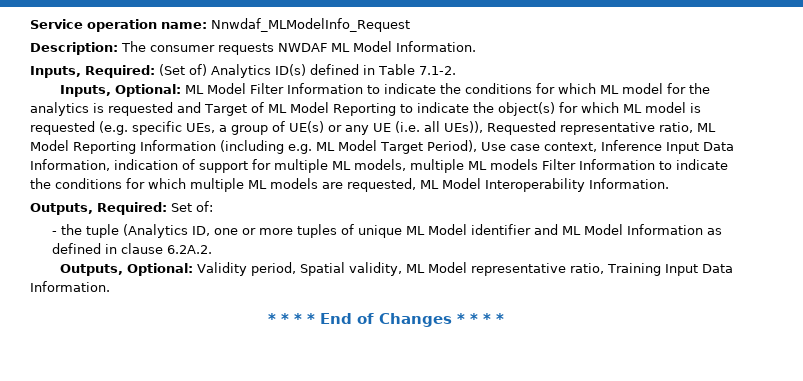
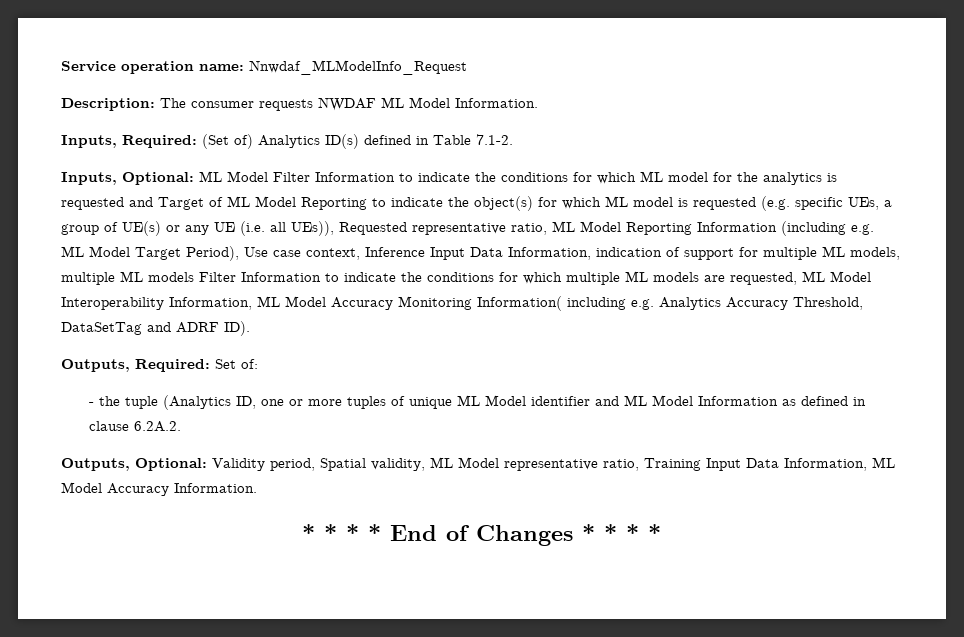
- ML Model Filter Information to indicate the conditions for which ML model for the analytics is requested and Target of ML Model Reporting to indicate the object(s) for which ML model is requested (e.g. specific UEs, a group of UE(s) or any UE (i.e. all UEs)), Requested representative ratio, ML Model Reporting Information (including e.g. ML Model Target Period), Use case context, Inference Input Data Information, indication of support for multiple ML models, multiple ML models Filter Information to indicate the conditions for which multiple ML models are requested, ML Model Interoperability Information.
+ ML Model Filter Information to indicate the conditions for which ML model for the analytics is requested and Target of ML Model Reporting to indicate the object(s) for which ML model is requested (e.g. specific UEs, a group of UE(s) or any UE (i.e. all UEs)), Requested representative ratio, ML Model Reporting Information (including e.g. ML Model Target Period), Use case context, Inference Input Data Information, indication of support for multiple ML models, multiple ML models Filter Information to indicate the conditions for which multiple ML models are requested, ML Model Interoperability Information, ML Model Accuracy Monitoring Information( including e.g. Analytics Accuracy Threshold, DataSetTag and ADRF ID).
- Outputs, Optional: Validity period, Spatial validity, ML Model representative ratio, Training Input Data Information.
+ Outputs, Optional: Validity period, Spatial validity, ML Model representative ratio, Training Input Data Information, ML Model Accuracy Information.

